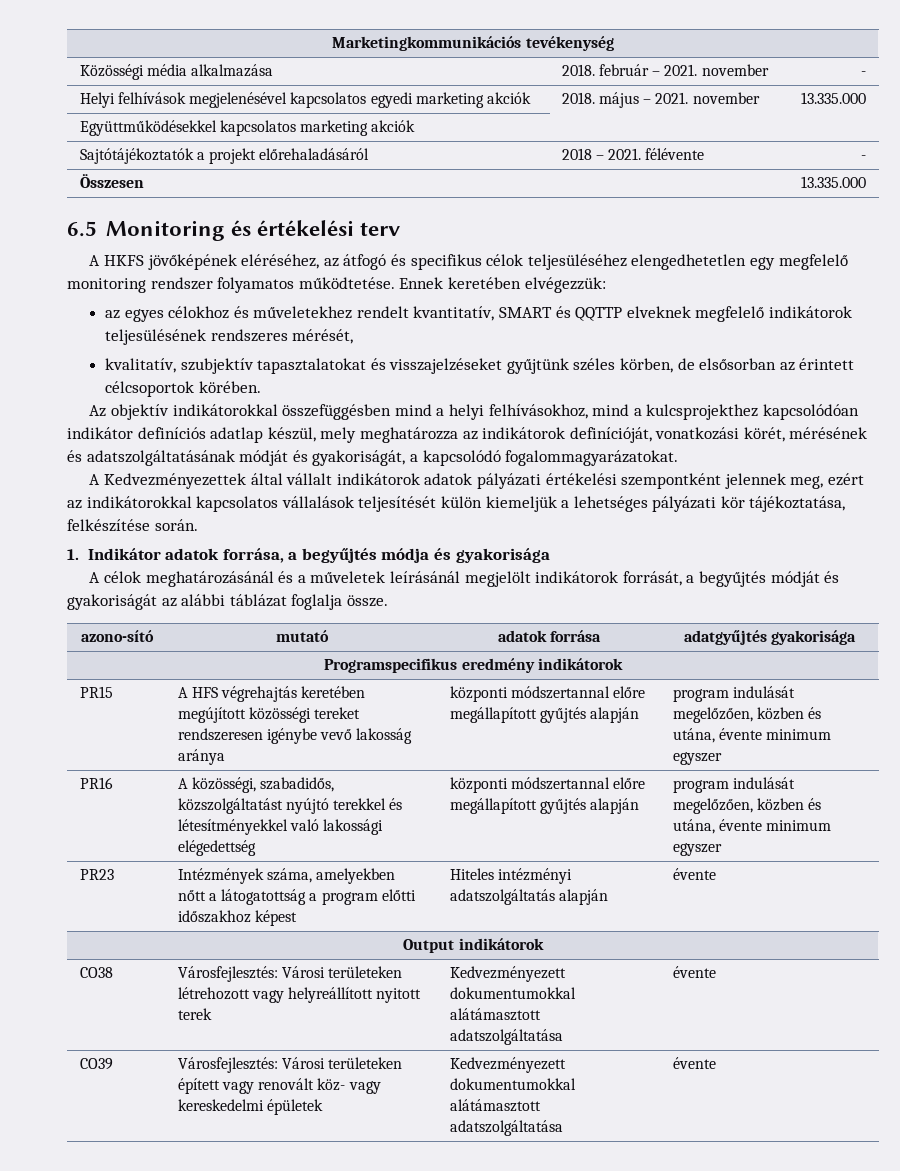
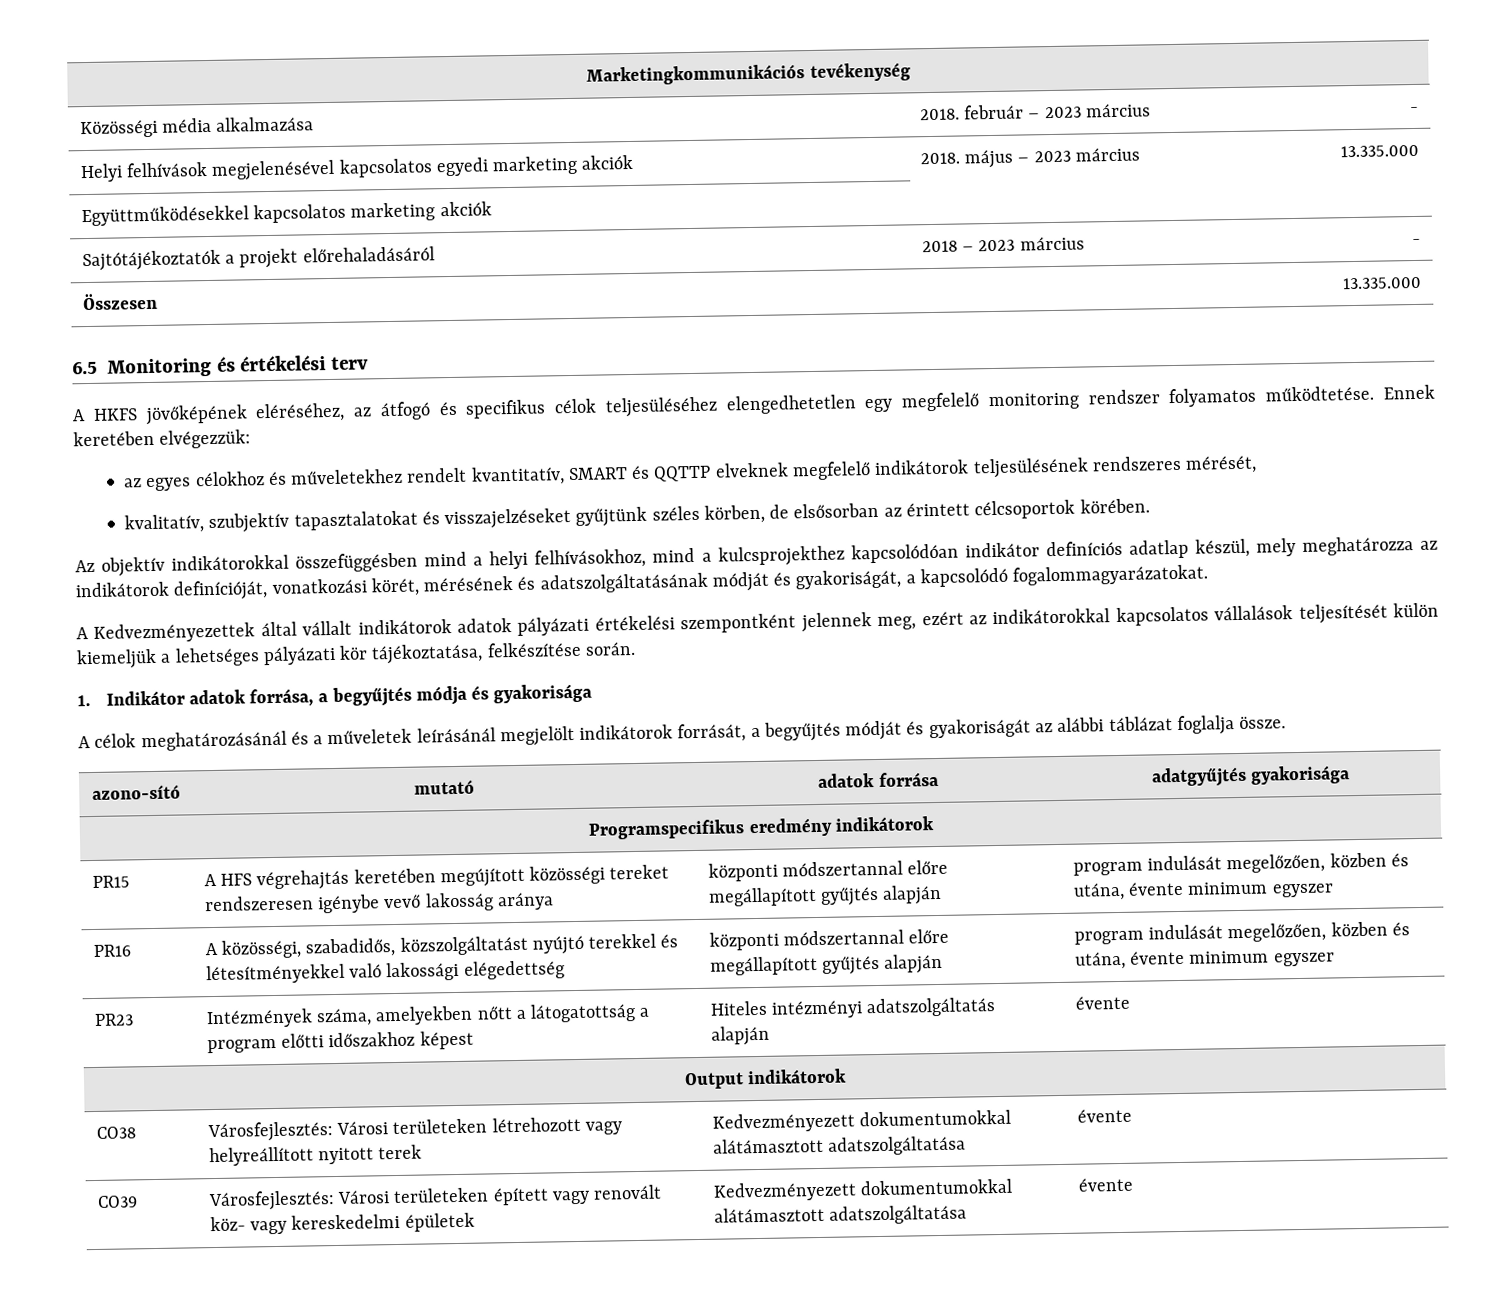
- Közösségi média alkalmazása | 2018. február – 2021. november | -
+ Közösségi média alkalmazása | 2018. február – 2023 március | -
- Helyi felhívások megjelenésével kapcsolatos egyedi marketing akciók | 2018. május – 2021. november | 13.335.000
+ Helyi felhívások megjelenésével kapcsolatos egyedi marketing akciók | 2018. május – 2023 március | 13.335.000
- Sajtótájékoztatók a projekt előrehaladásáról | 2018 – 2021. félévente | -
+ Sajtótájékoztatók a projekt előrehaladásáról | 2018 – 2023 március | -

